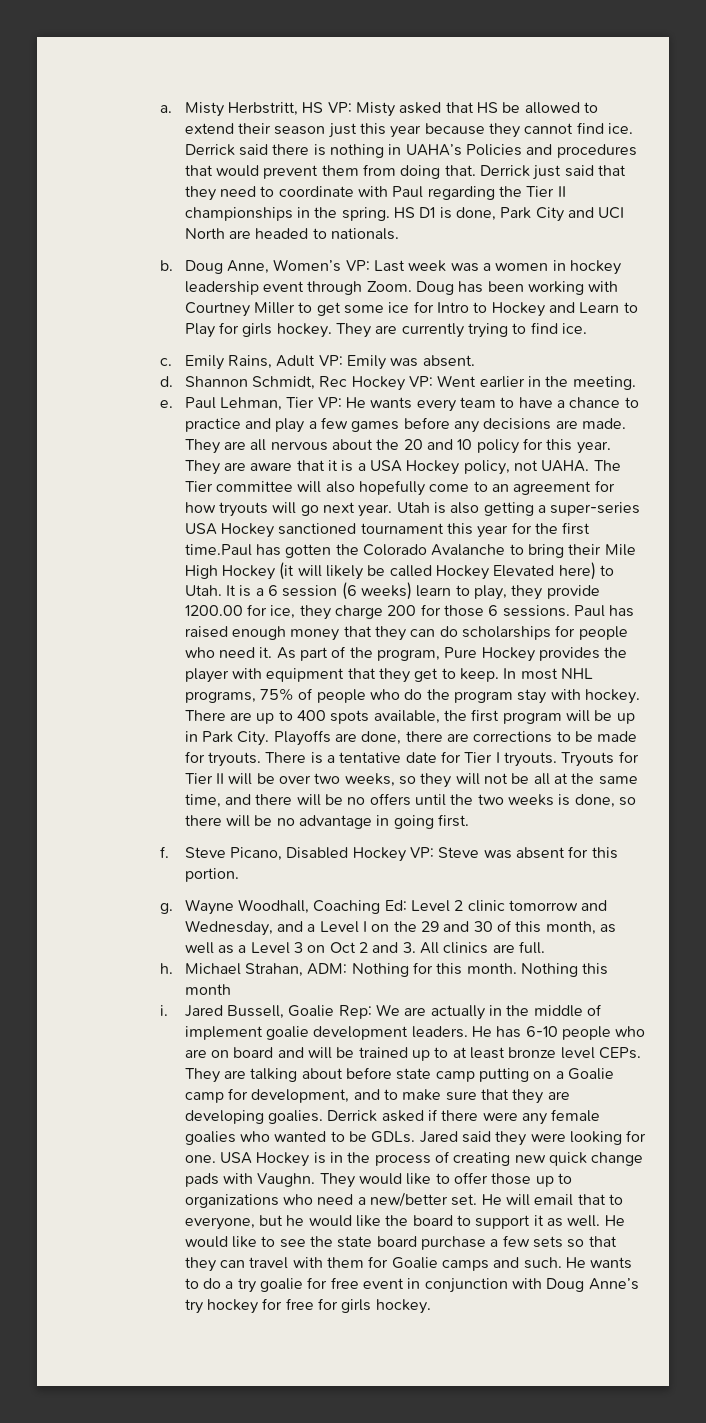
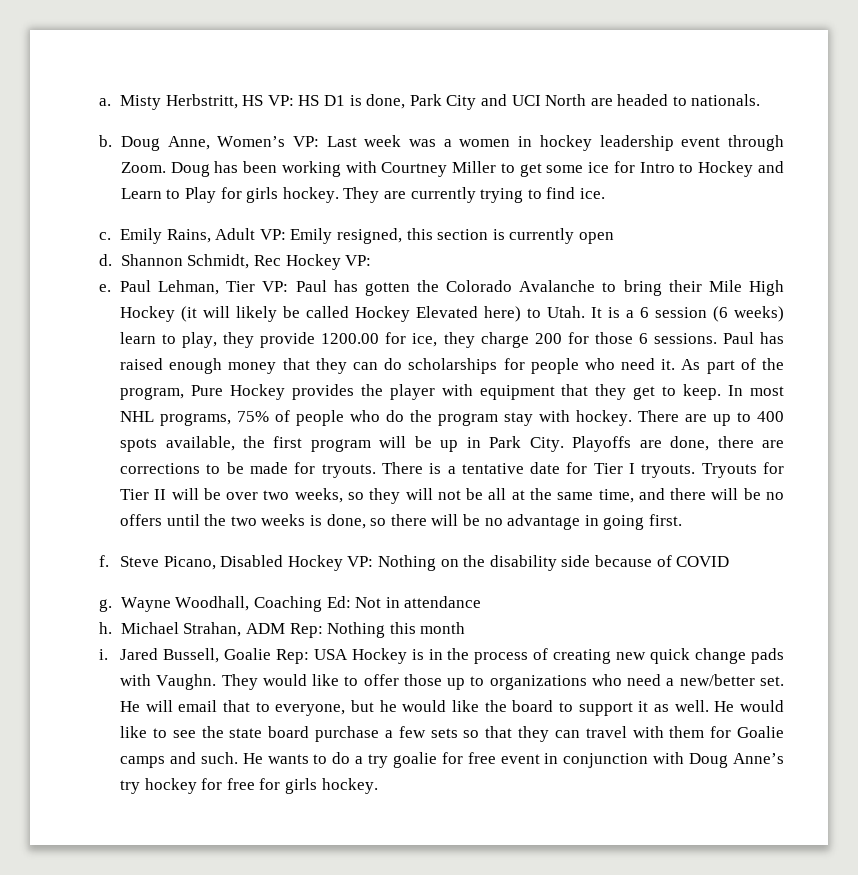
- Misty Herbstritt, HS VP: Misty asked that HS be allowed to extend their season just this year because they cannot find ice. Derrick said there is nothing in UAHA’s Policies and procedures that would prevent them from doing that. Derrick just said that they need to coordinate with Paul regarding the Tier II championships in the spring. HS D1 is done, Park City and UCI North are headed to nationals.
+ Misty Herbstritt, HS VP: HS D1 is done, Park City and UCI North are headed to nationals.
- Emily Rains, Adult VP: Emily was absent.
+ Emily Rains, Adult VP: Emily resigned, this section is currently open
- Shannon Schmidt, Rec Hockey VP: Went earlier in the meeting.
+ Shannon Schmidt, Rec Hockey VP:
- Paul Lehman, Tier VP: He wants every team to have a chance to practice and play a few games before any decisions are made. They are all nervous about the 20 and 10 policy for this year. They are aware that it is a USA Hockey policy, not UAHA. The Tier committee will also hopefully come to an agreement for how tryouts will go next year. Utah is also getting a super-series USA Hockey sanctioned tournament this year for the first time.Paul has gotten the Colorado Avalanche to bring their Mile High Hockey (it will likely be called Hockey Elevated here) to Utah.
+ Paul Lehman, Tier VP: Paul has gotten the Colorado Avalanche to bring their Mile High Hockey (it will likely be called Hockey Elevated here) to Utah.
- Steve Picano, Disabled Hockey VP: Steve was absent for this portion.
+ Steve Picano, Disabled Hockey VP: Nothing on the disability side because of COVID
- Wayne Woodhall, Coaching Ed: Level 2 clinic tomorrow and Wednesday, and a Level I on the 29 and 30 of this month, as well as a Level 3 on Oct 2 and 3. All clinics are full.
- h. Michael Strahan, ADM: Nothing for this month. Nothing this month
+ Wayne Woodhall, Coaching Ed: Not in attendance
+ h. Michael Strahan, ADM Rep: Nothing this month
- Jared Bussell, Goalie Rep: We are actually in the middle of implement goalie development leaders. He has 6-10 people who are on board and will be trained up to at least bronze level CEPs. They are talking about before state camp putting on a Goalie camp for development, and to make sure that they are developing goalies. Derrick asked if there were any female goalies who wanted to be GDLs. Jared said they were looking for one. USA Hockey is in the process of creating new quick change pads with Vaughn.
+ Jared Bussell, Goalie Rep: USA Hockey is in the process of creating new quick change pads with Vaughn.

